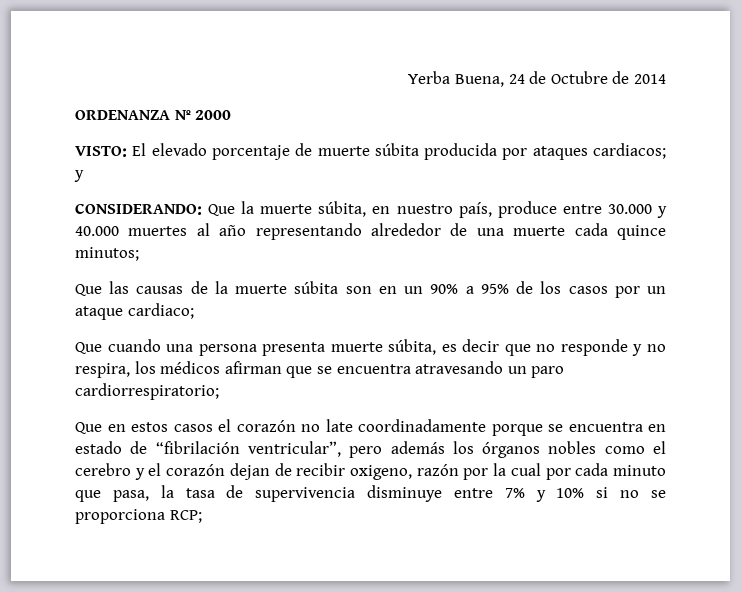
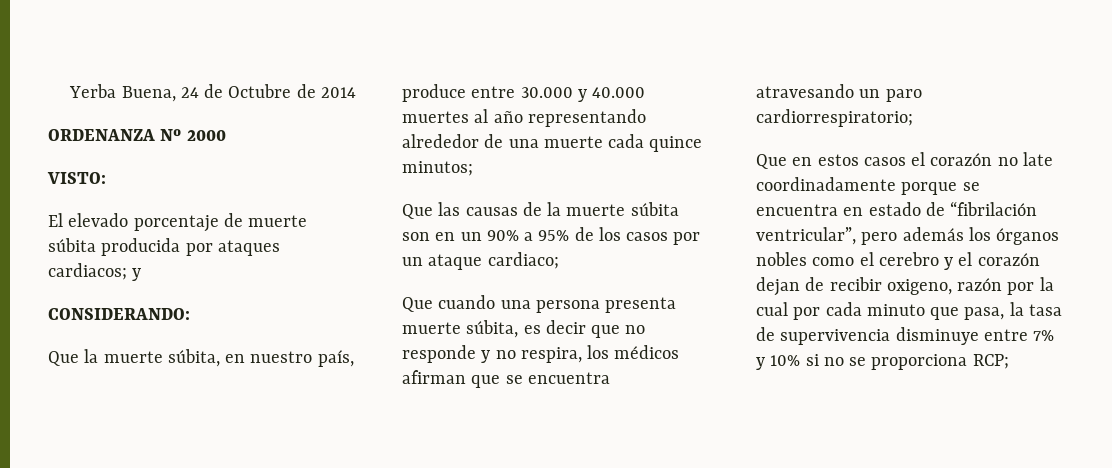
- VISTO: El elevado porcentaje de muerte súbita producida por ataques cardiacos; y
+ VISTO:
+ El elevado porcentaje de muerte súbita producida por ataques cardiacos; y
- CONSIDERANDO: Que la muerte súbita, en nuestro país, produce entre 30.000 y 40.000 muertes al año representando alrededor de una muerte cada quince minutos;
+ CONSIDERANDO:
+ Que la muerte súbita, en nuestro país, produce entre 30.000 y 40.000 muertes al año representando alrededor de una muerte cada quince minutos;

